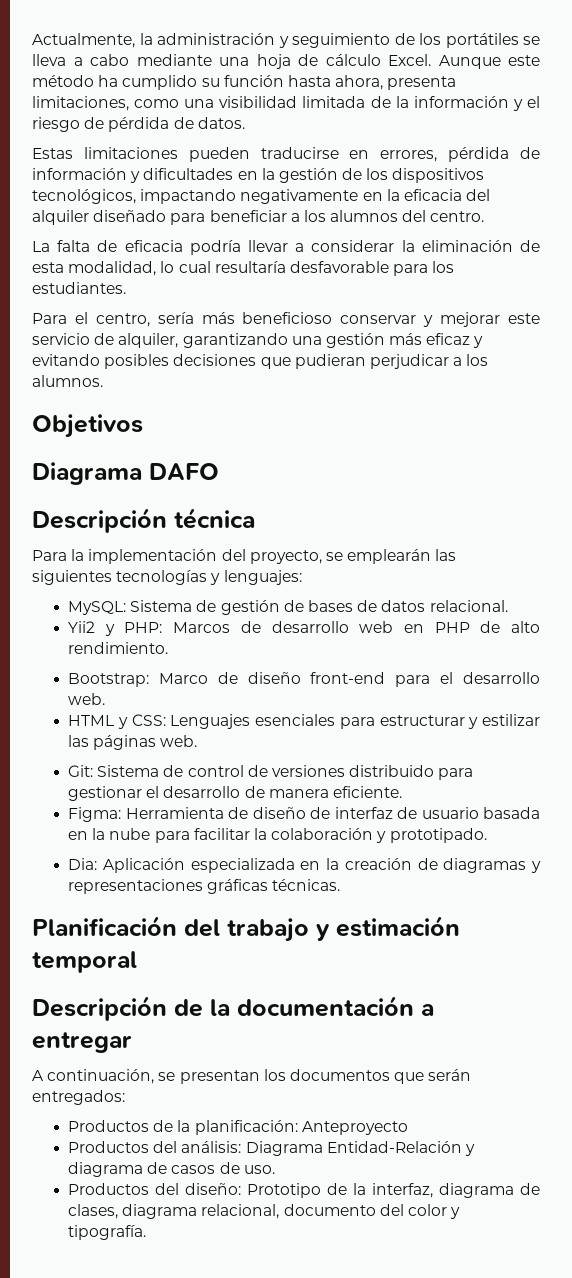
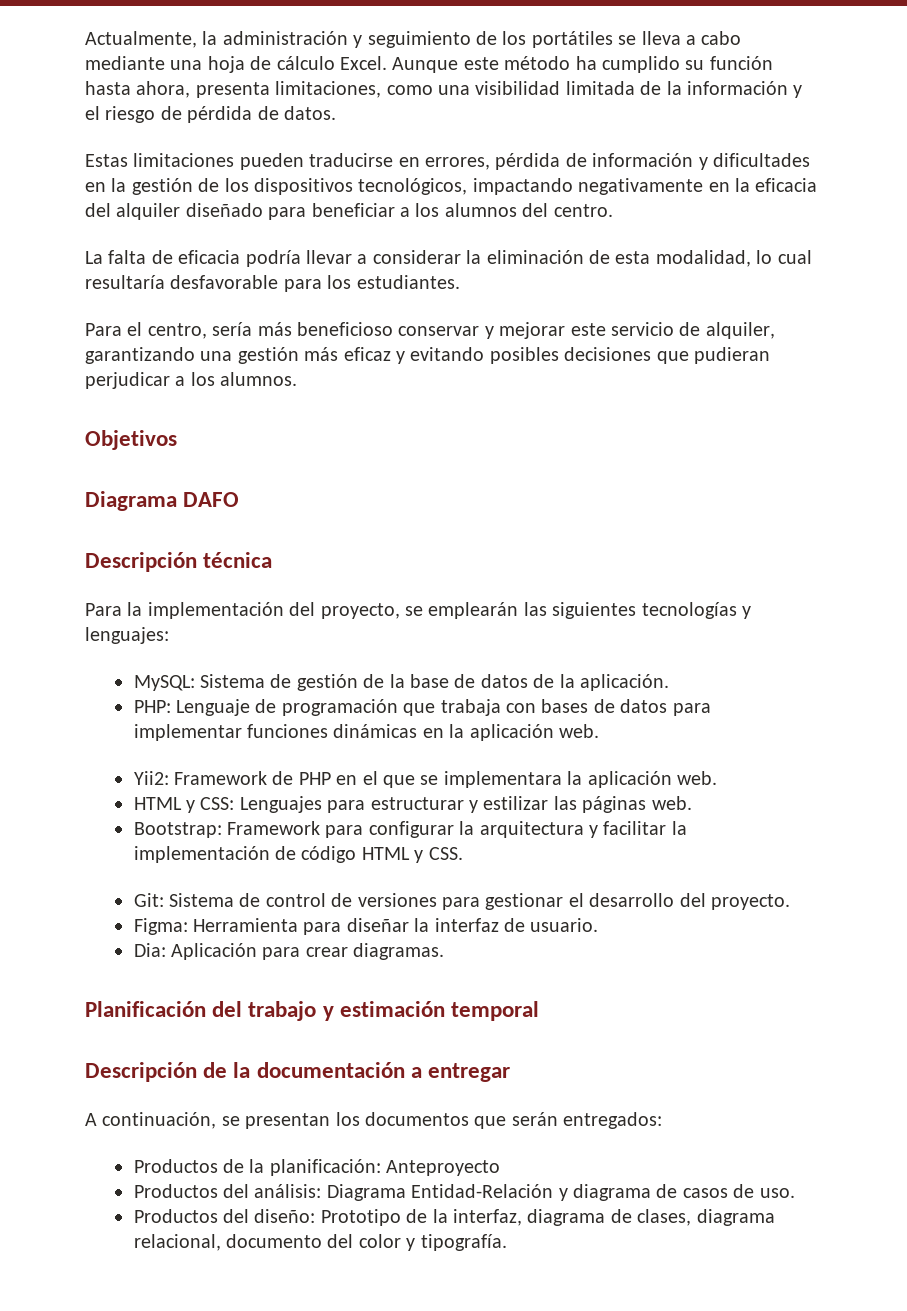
- MySQL: Sistema de gestión de bases de datos relacional.
- Yii2 y PHP: Marcos de desarrollo web en PHP de alto rendimiento.
- Bootstrap: Marco de diseño front-end para el desarrollo web.
+ MySQL: Sistema de gestión de la base de datos de la aplicación.
+ PHP: Lenguaje de programación que trabaja con bases de datos para implementar funciones dinámicas en la aplicación web.
+ Yii2: Framework de PHP en el que se implementara la aplicación web.
- HTML y CSS: Lenguajes esenciales para estructurar y estilizar las páginas web.
+ HTML y CSS: Lenguajes para estructurar y estilizar las páginas web.
+ Bootstrap: Framework para configurar la arquitectura y facilitar la implementación de código HTML y CSS.
- Git: Sistema de control de versiones distribuido para gestionar el desarrollo de manera eficiente.
+ Git: Sistema de control de versiones para gestionar el desarrollo del proyecto.
- Figma: Herramienta de diseño de interfaz de usuario basada en la nube para facilitar la colaboración y prototipado.
- Dia: Aplicación especializada en la creación de diagramas y representaciones gráficas técnicas.
+ Figma: Herramienta para diseñar la interfaz de usuario.
+ Dia: Aplicación para crear diagramas.

